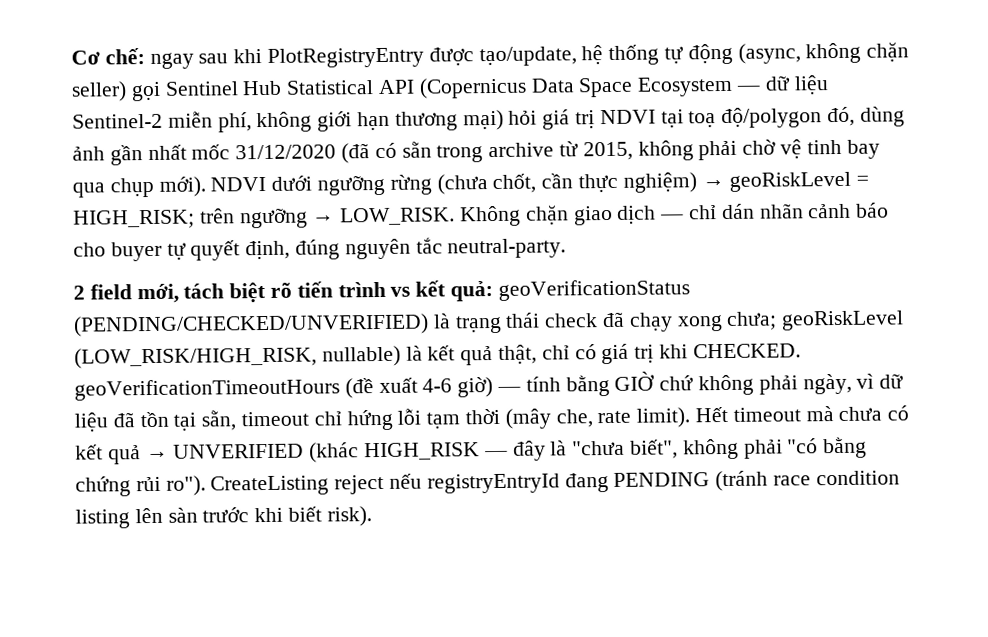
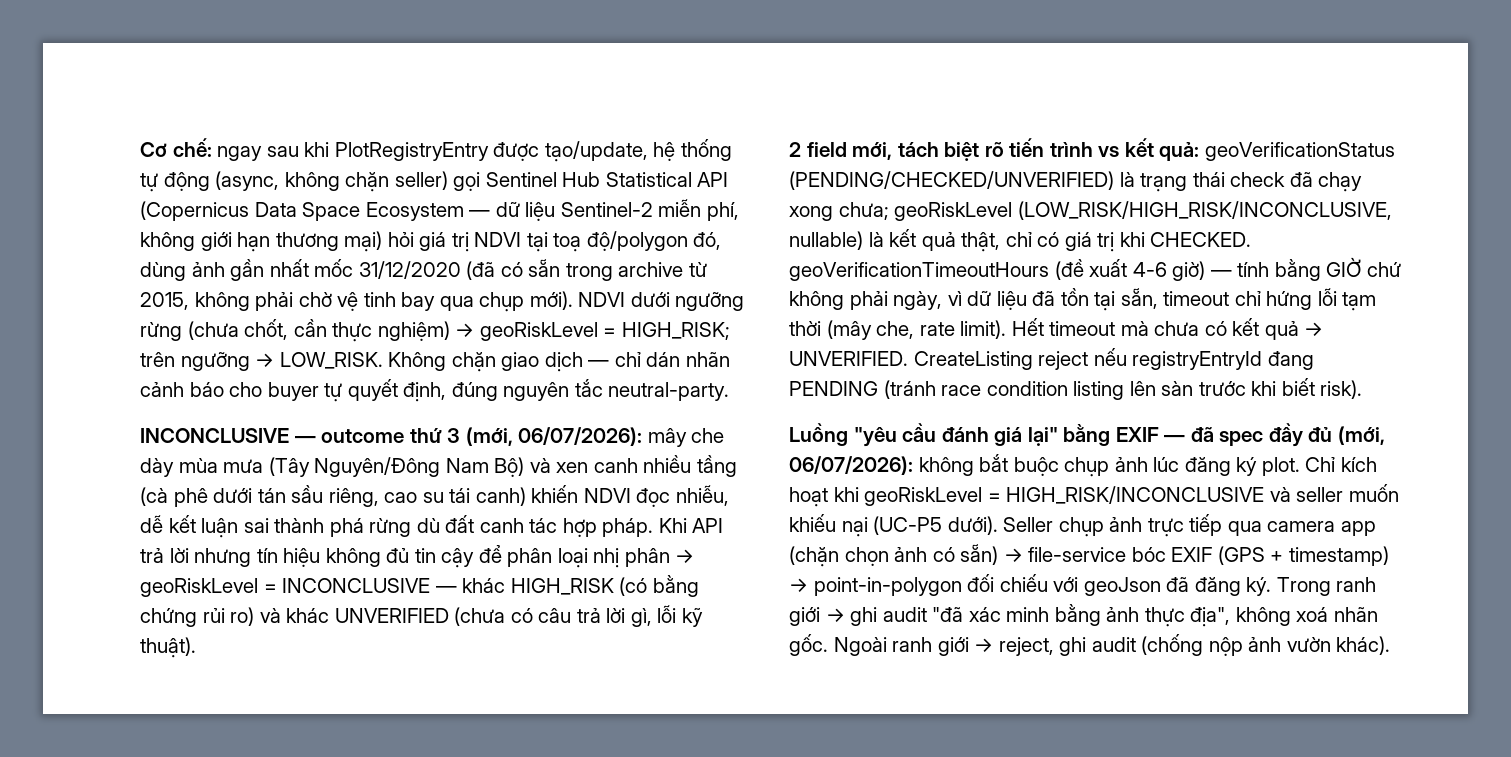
+ INCONCLUSIVE — outcome thứ 3 (mới, 06/07/2026): mây che dày mùa mưa (Tây Nguyên/Đông Nam Bộ) và xen canh nhiều tầng (cà phê dưới tán sầu riêng, cao su tái canh) khiến NDVI đọc nhiễu, dễ kết luận sai thành phá rừng dù đất canh tác hợp pháp. Khi API trả lời nhưng tín hiệu không đủ tin cậy để phân loại nhị phân → geoRiskLevel = INCONCLUSIVE — khác HIGH_RISK (có bằng chứng rủi ro) và khác UNVERIFIED (chưa có câu trả lời gì, lỗi kỹ thuật).
- geoRiskLevel (LOW_RISK/HIGH_RISK, nullable) là kết quả thật, chỉ có giá trị khi CHECKED. geoVerificationTimeoutHours (đề xuất 4-6 giờ) — tính bằng GIỜ chứ không phải ngày, vì dữ liệu đã tồn tại sẵn, timeout chỉ hứng lỗi tạm thời (mây che, rate limit).
+ geoRiskLevel (LOW_RISK/HIGH_RISK/INCONCLUSIVE, nullable) là kết quả thật, chỉ có giá trị khi CHECKED. geoVerificationTimeoutHours (đề xuất 4-6 giờ) — tính bằng GIỜ chứ không phải ngày, vì dữ liệu đã tồn tại sẵn, timeout chỉ hứng lỗi tạm thời (mây che, rate limit).
- Hết timeout mà chưa có kết quả → UNVERIFIED (khác HIGH_RISK — đây là "chưa biết", không phải "có bằng chứng rủi ro").
+ Hết timeout mà chưa có kết quả → UNVERIFIED.
+ Luồng "yêu cầu đánh giá lại" bằng EXIF — đã spec đầy đủ (mới, 06/07/2026): không bắt buộc chụp ảnh lúc đăng ký plot. Chỉ kích hoạt khi geoRiskLevel = HIGH_RISK/INCONCLUSIVE và seller muốn khiếu nại (UC-P5 dưới). Seller chụp ảnh trực tiếp qua camera app (chặn chọn ảnh có sẵn) → file-service bóc EXIF (GPS + timestamp) → point-in-polygon đối chiếu với geoJson đã đăng ký. Trong ranh giới → ghi audit "đã xác minh bằng ảnh thực địa", không xoá nhãn gốc. Ngoài ranh giới → reject, ghi audit (chống nộp ảnh vườn khác).

